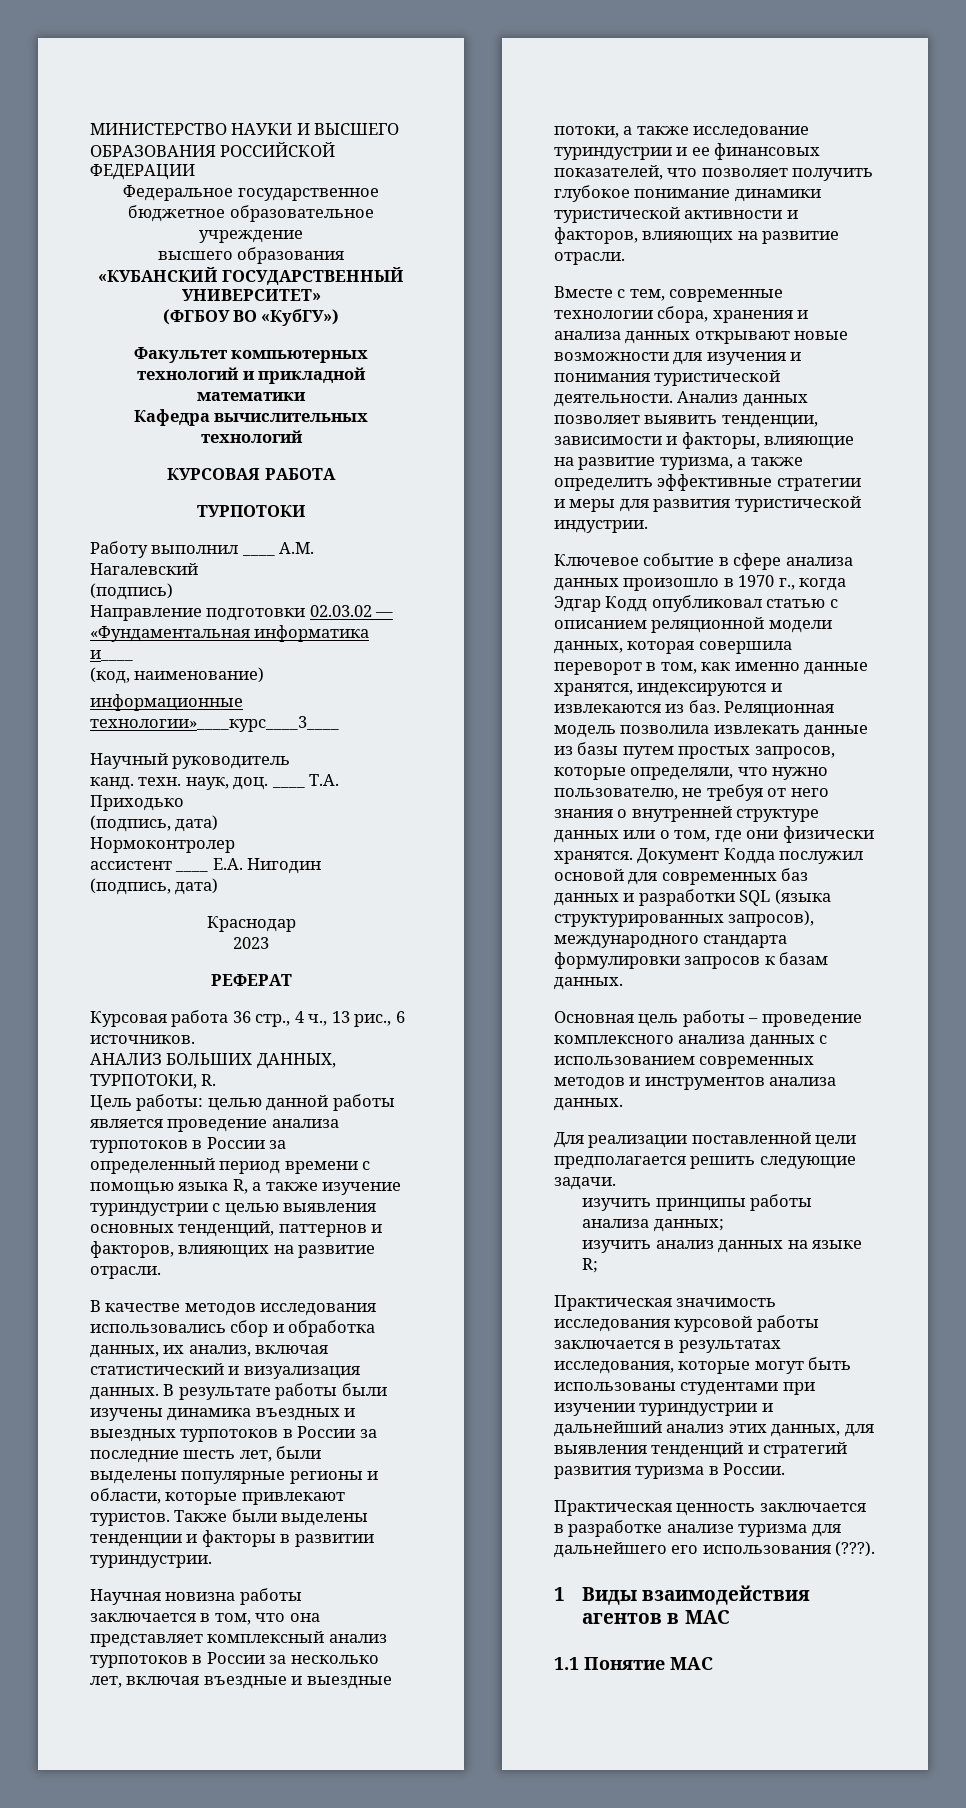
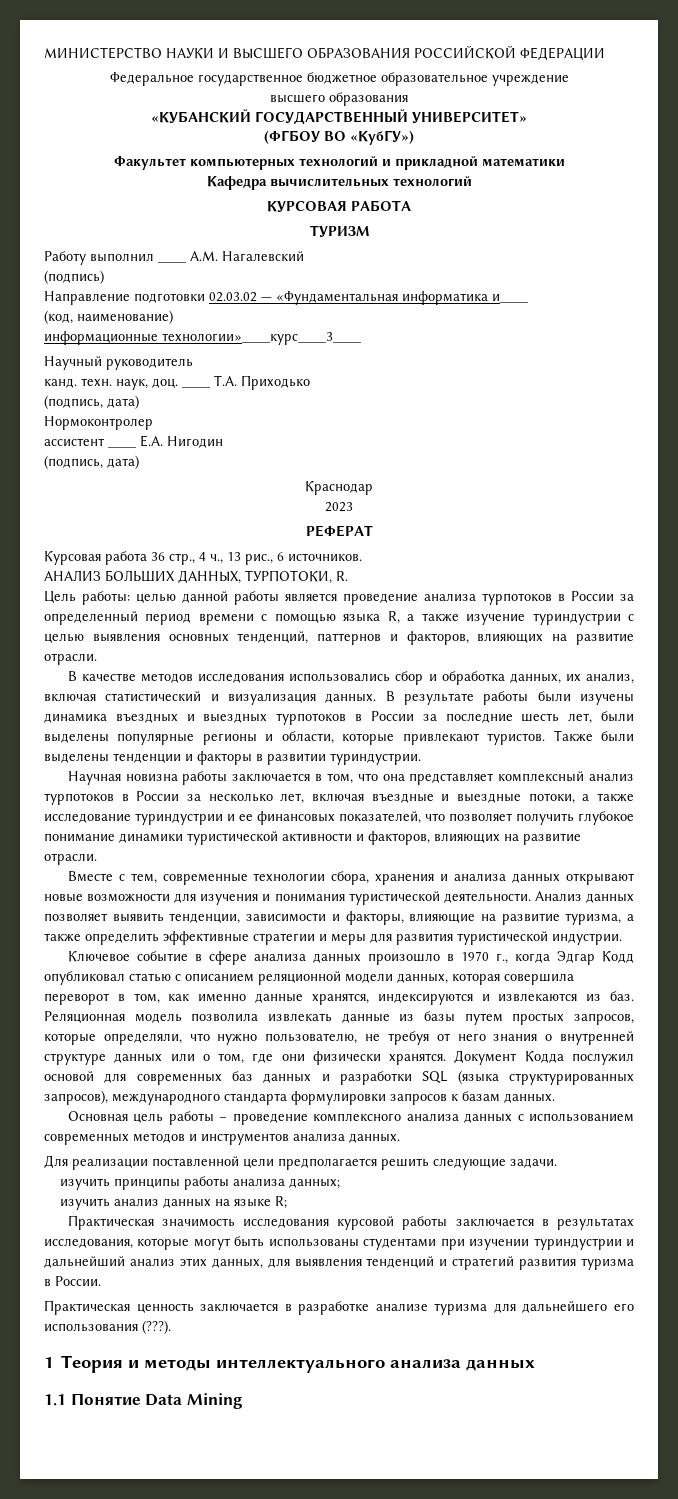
- ТУРПОТОКИ
+ ТУРИЗМ
- 1 Виды взаимодействия агентов в МАС
+ 1 Теория и методы интеллектуального анализа данных
- 1.1 Понятие МАС
+ 1.1 Понятие Data Mining

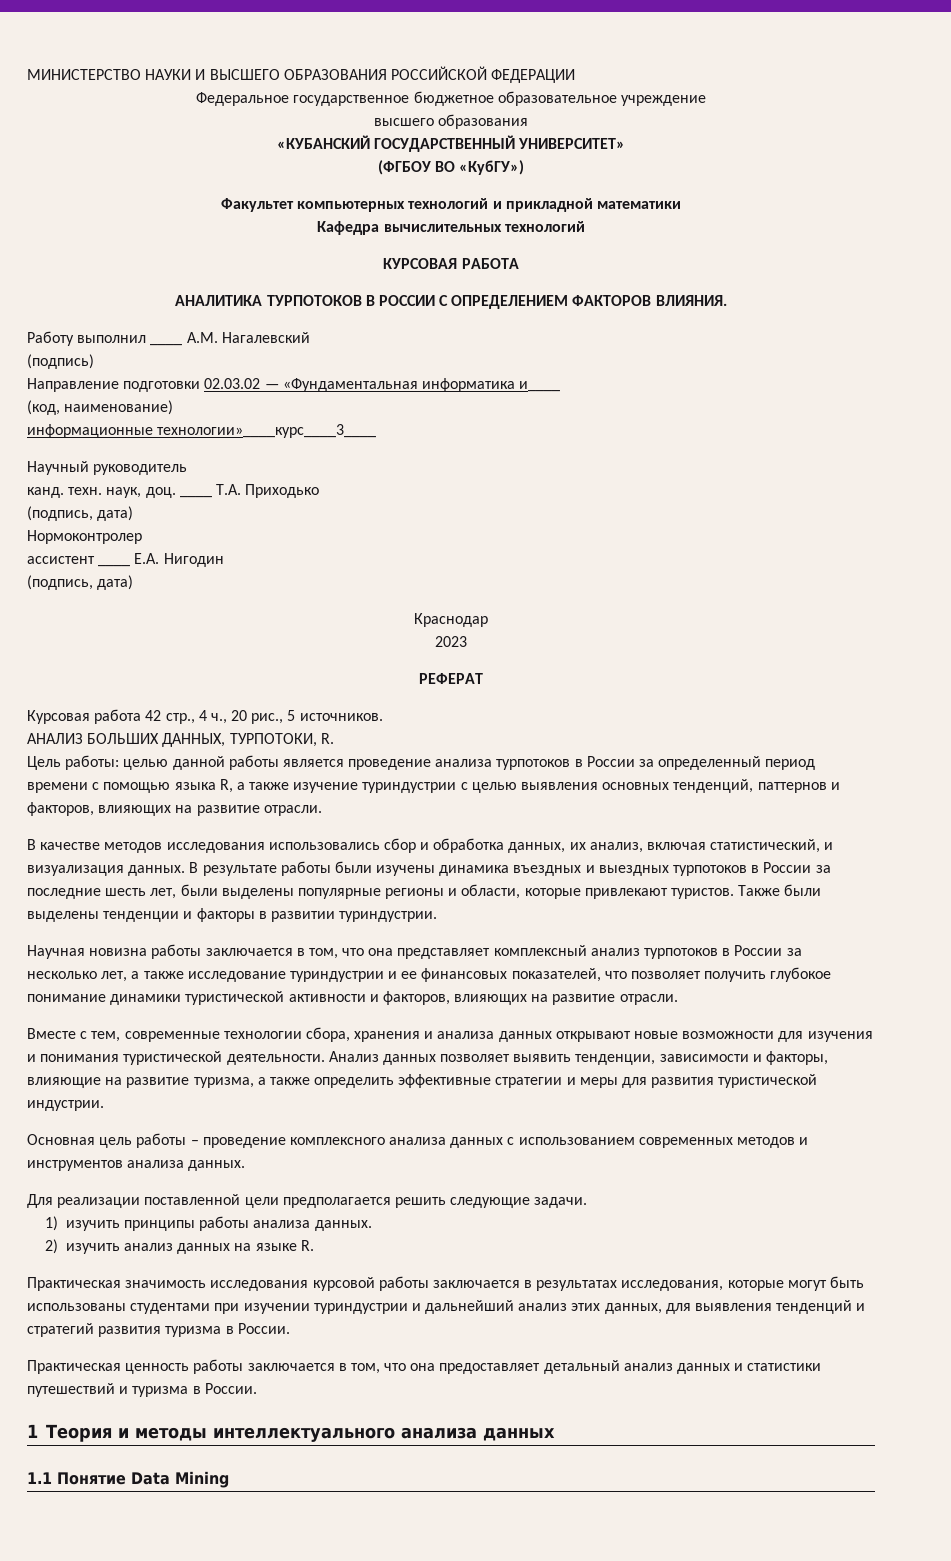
- ТУРИЗМ
+ АНАЛИТИКА ТУРПОТОКОВ В РОССИИ С ОПРЕДЕЛЕНИЕМ ФАКТОРОВ ВЛИЯНИЯ.
- Курсовая работа 36 стр., 4 ч., 13 рис., 6 источников.
+ Курсовая работа 42 стр., 4 ч., 20 рис., 5 источников.
- В качестве методов исследования использовались сбор и обработка данных, их анализ, включая статистический и визуализация данных.
+ В качестве методов исследования использовались сбор и обработка данных, их анализ, включая статистический, и визуализация данных.
- Научная новизна работы заключается в том, что она представляет комплексный анализ турпотоков в России за несколько лет, включая въездные и выездные потоки, а также исследование туриндустрии и ее финансовых показателей, что позволяет получить глубокое понимание динамики туристической активности и факторов, влияющих на развитие отрасли.
+ Научная новизна работы заключается в том, что она представляет комплексный анализ турпотоков в России за несколько лет, а также исследование туриндустрии и ее финансовых показателей, что позволяет получить глубокое понимание динамики туристической активности и факторов, влияющих на развитие отрасли.
- Ключевое событие в сфере анализа данных произошло в 1970 г., когда Эдгар Кодд опубликовал статью с описанием реляционной модели данных, которая совершила переворот в том, как именно данные хранятся, индексируются и извлекаются из баз. Реляционная модель позволила извлекать данные из базы путем простых запросов, которые определяли, что нужно пользователю, не требуя от него знания о внутренней структуре данных или о том, где они физически хранятся. Документ Кодда послужил основой для современных баз данных и разработки SQL (языка структурированных запросов), международного стандарта формулировки запросов к базам данных.
- изучить принципы работы анализа данных;
- изучить анализ данных на языке R;
+ 1) изучить принципы работы анализа данных.
+ 2) изучить анализ данных на языке R.
- Практическая ценность заключается в разработке анализе туризма для дальнейшего его использования (???).
+ Практическая ценность работы заключается в том, что она предоставляет детальный анализ данных и статистики путешествий и туризма в России.

